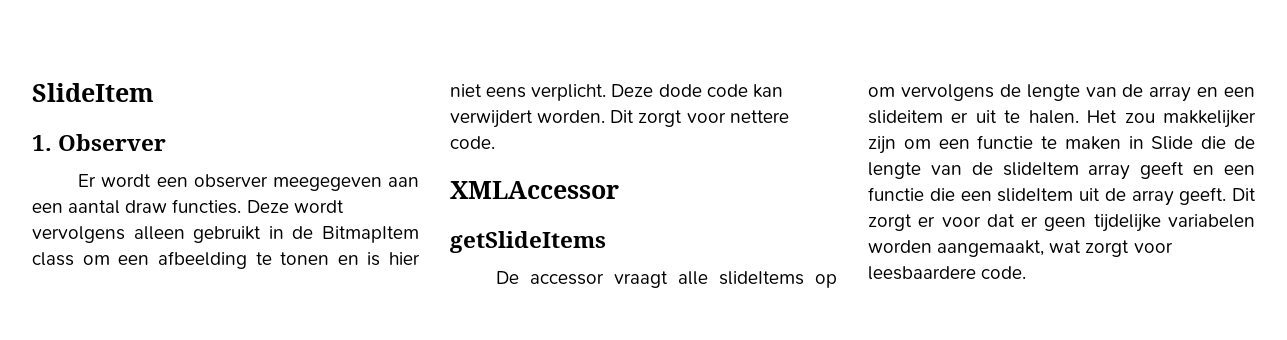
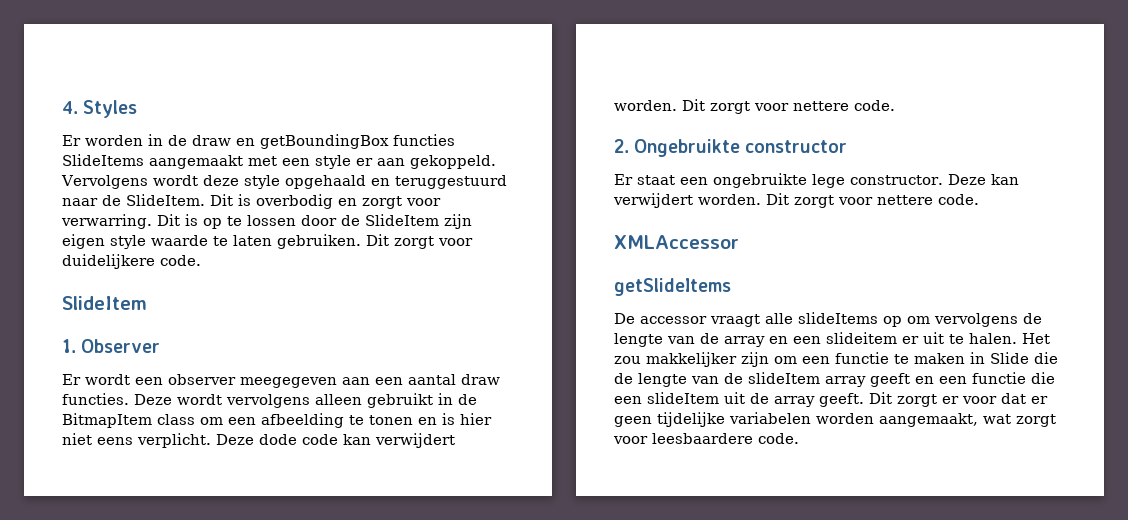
+ 4. Styles
+ Er worden in de draw en getBoundingBox functies SlideItems aangemaakt met een style er aan gekoppeld. Vervolgens wordt deze style opgehaald en teruggestuurd naar de SlideItem. Dit is overbodig en zorgt voor verwarring. Dit is op te lossen door de SlideItem zijn eigen style waarde te laten gebruiken. Dit zorgt voor duidelijkere code.
+ 2. Ongebruikte constructor
+ Er staat een ongebruikte lege constructor. Deze kan verwijdert worden. Dit zorgt voor nettere code.

